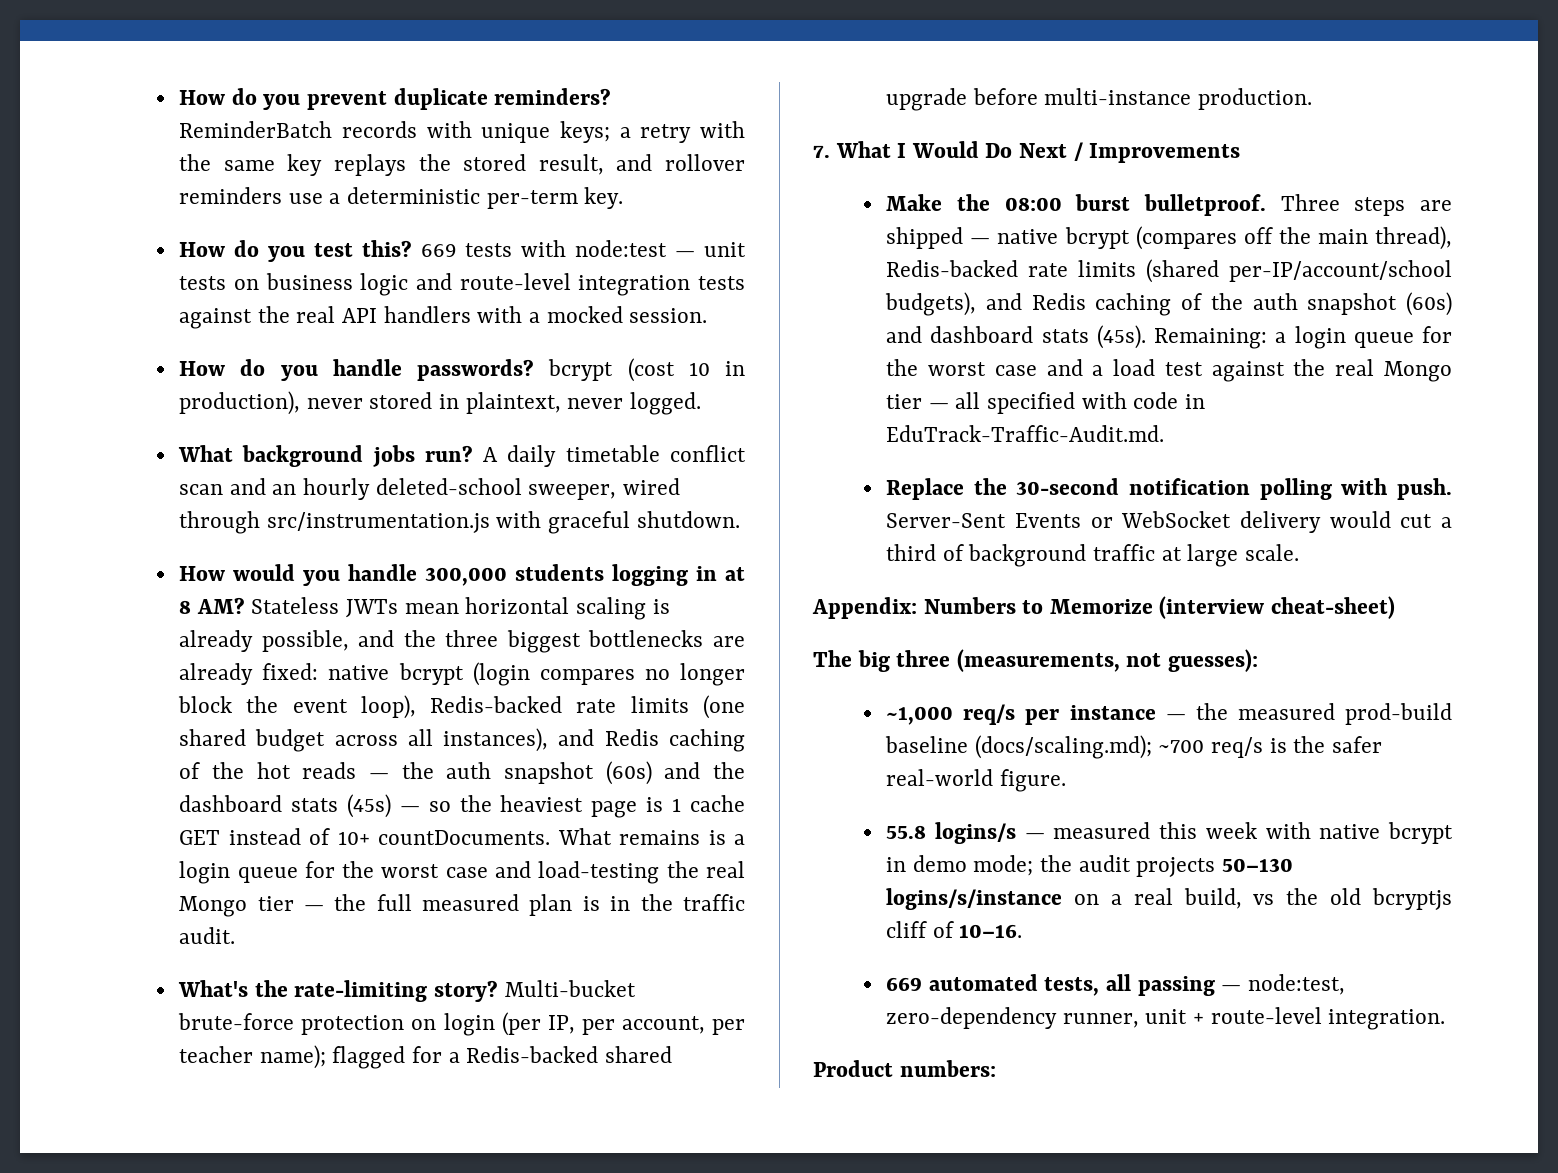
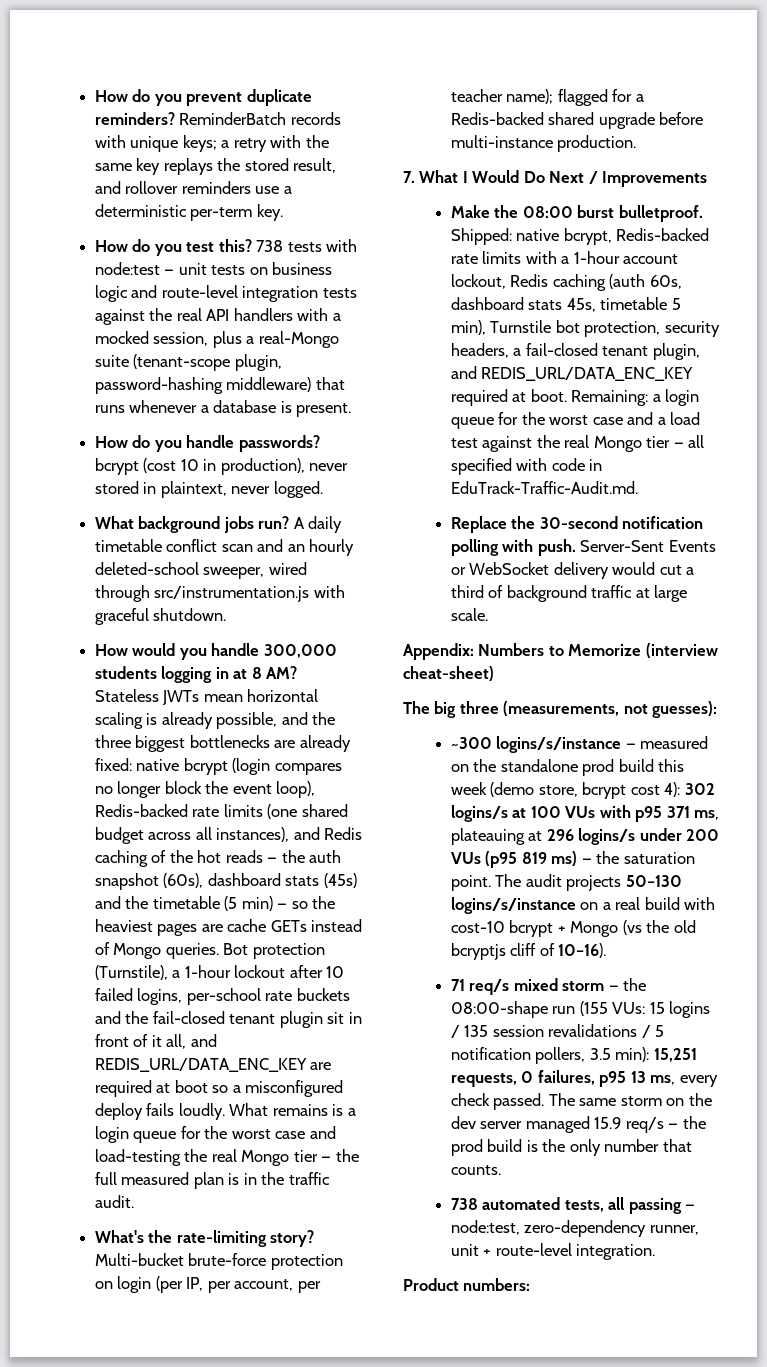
- 669 tests with node:test — unit tests on business logic and route-level integration tests against the real API handlers with a mocked session.
+ 738 tests with node:test — unit tests on business logic and route-level integration tests against the real API handlers with a mocked session, plus a real-Mongo suite (tenant-scope plugin, password-hashing middleware) that runs whenever a database is present.
- Stateless JWTs mean horizontal scaling is already possible, and the three biggest bottlenecks are already fixed: native bcrypt (login compares no longer block the event loop), Redis-backed rate limits (one shared budget across all instances), and Redis caching of the hot reads — the auth snapshot (60s) and the dashboard stats (45s) — so the heaviest page is 1 cache GET instead of 10+ countDocuments.
+ Stateless JWTs mean horizontal scaling is already possible, and the three biggest bottlenecks are already fixed: native bcrypt (login compares no longer block the event loop), Redis-backed rate limits (one shared budget across all instances), and Redis caching of the hot reads — the auth snapshot (60s), dashboard stats (45s) and the timetable (5 min) — so the heaviest pages are cache GETs instead of Mongo queries. Bot protection (Turnstile), a 1-hour lockout after 10 failed logins, per-school rate buckets and the fail-closed tenant plugin sit in front of it all, and REDIS_URL/DATA_ENC_KEY are required at boot so a misconfigured deploy fails loudly.
- Three steps are shipped — native bcrypt (compares off the main thread), Redis-backed rate limits (shared per-IP/account/school budgets), and Redis caching of the auth snapshot (60s) and dashboard stats (45s).
+ Shipped: native bcrypt, Redis-backed rate limits with a 1-hour account lockout, Redis caching (auth 60s, dashboard stats 45s, timetable 5 min), Turnstile bot protection, security headers, a fail-closed tenant plugin, and REDIS_URL/DATA_ENC_KEY required at boot.
- ~1,000 req/s per instance — the measured prod-build baseline (docs/scaling.md); ~700 req/s is the safer real-world figure.
- 55.8 logins/s — measured this week with native bcrypt in demo mode; the audit projects 50–130 logins/s/instance on a real build, vs the old bcryptjs cliff of 10–16.
- 669 automated tests, all passing — node:test, zero-dependency runner, unit + route-level integration.
+ ~300 logins/s/instance — measured on the standalone prod build this week (demo store, bcrypt cost 4): 302 logins/s at 100 VUs with p95 371 ms, plateauing at 296 logins/s under 200 VUs (p95 819 ms) — the saturation point. The audit projects 50–130 logins/s/instance on a real build with cost-10 bcrypt + Mongo (vs the old bcryptjs cliff of 10–16).
+ 71 req/s mixed storm — the 08:00-shape run (155 VUs: 15 logins / 135 session revalidations / 5 notification pollers, 3.5 min): 15,251 requests, 0 failures, p95 13 ms, every check passed. The same storm on the dev server managed 15.9 req/s — the prod build is the only number that counts.
+ 738 automated tests, all passing — node:test, zero-dependency runner, unit + route-level integration.

